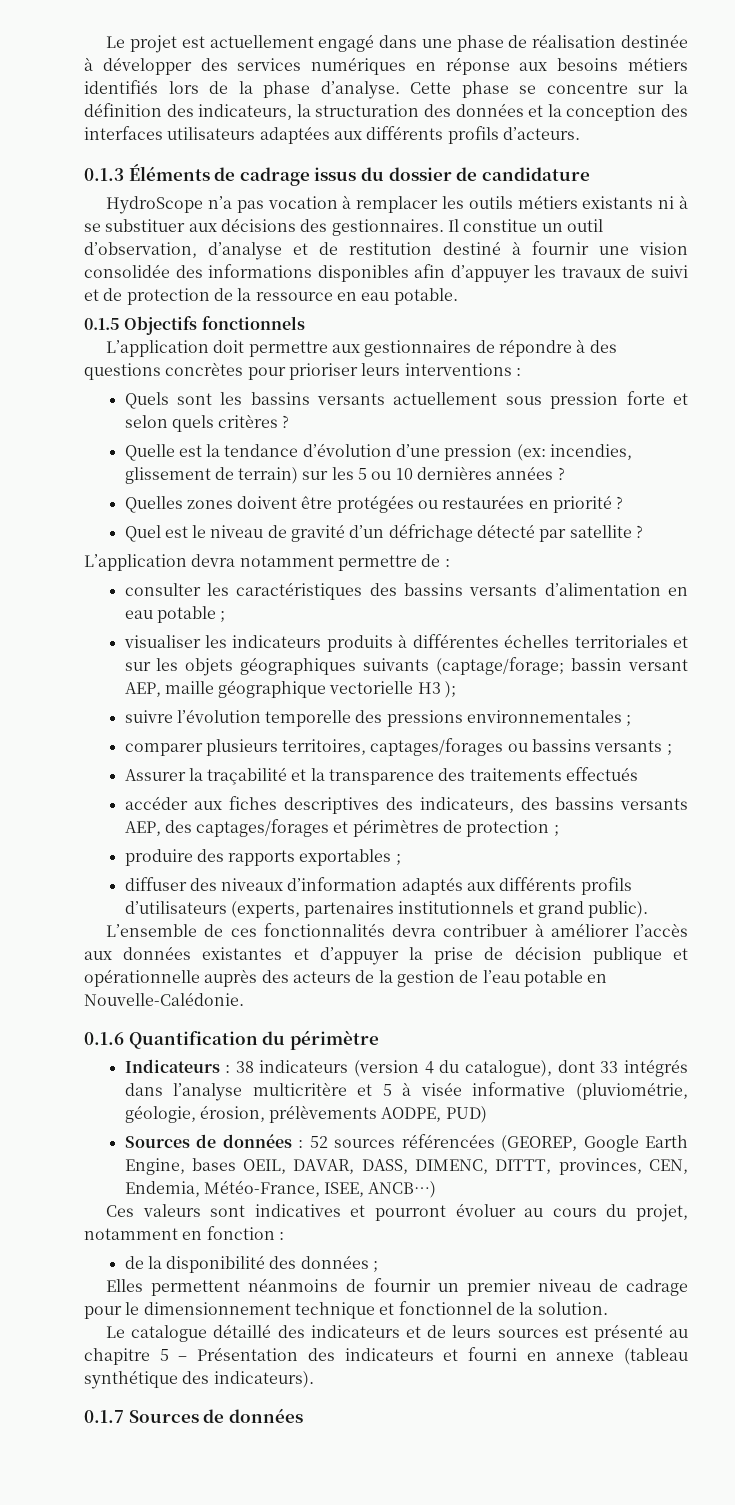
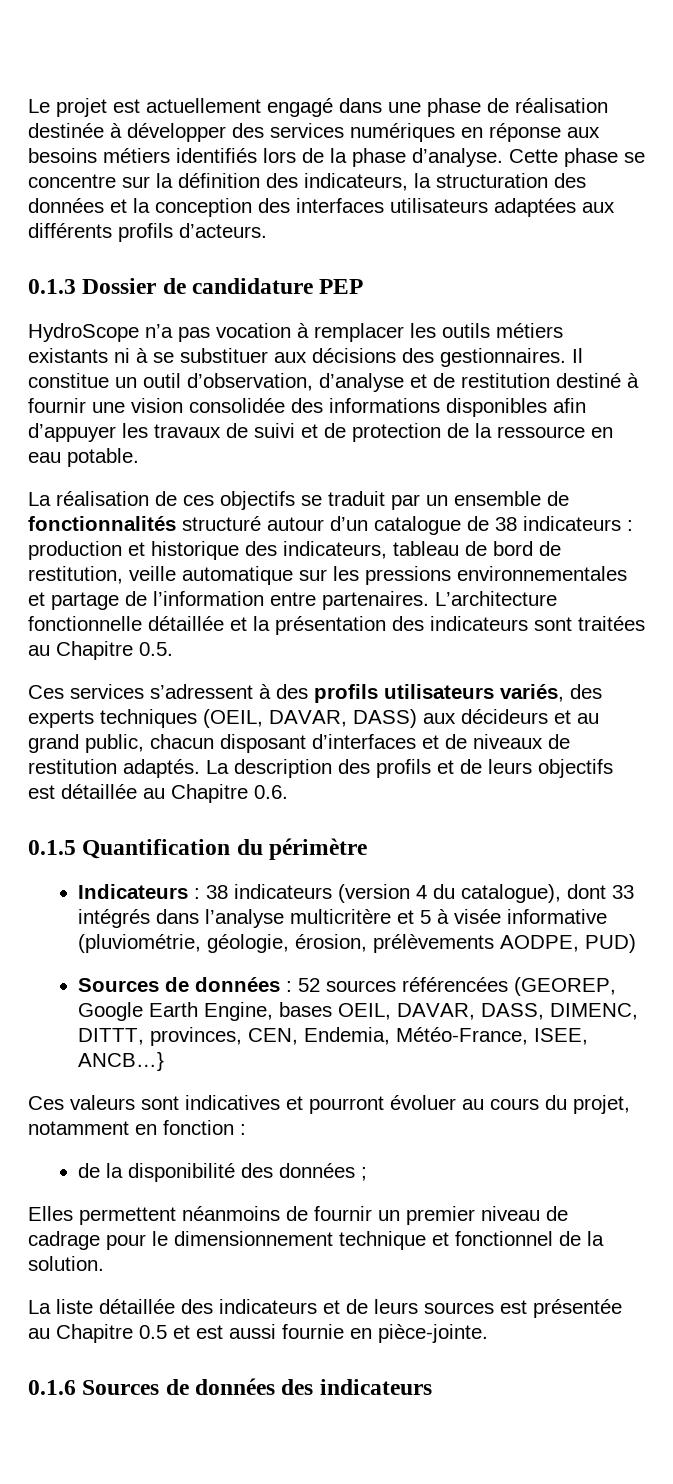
- 0.1.3 Éléments de cadrage issus du dossier de candidature
+ 0.1.3 Dossier de candidature PEP
- 0.1.5 Objectifs fonctionnels
- L’application doit permettre aux gestionnaires de répondre à des questions concrètes pour prioriser leurs interventions :
- Quels sont les bassins versants actuellement sous pression forte et selon quels critères ?
- Quelle est la tendance d’évolution d’une pression (ex: incendies, glissement de terrain) sur les 5 ou 10 dernières années ?
- Quelles zones doivent être protégées ou restaurées en priorité ?
- Quel est le niveau de gravité d’un défrichage détecté par satellite ?
- L’application devra notamment permettre de :
- consulter les caractéristiques des bassins versants d’alimentation en eau potable ;
- visualiser les indicateurs produits à différentes échelles territoriales et sur les objets géographiques suivants (captage/forage; bassin versant AEP, maille géographique vectorielle H3 );
- suivre l’évolution temporelle des pressions environnementales ;
- comparer plusieurs territoires, captages/forages ou bassins versants ;
- Assurer la traçabilité et la transparence des traitements effectués
- accéder aux fiches descriptives des indicateurs, des bassins versants AEP, des captages/forages et périmètres de protection ;
- produire des rapports exportables ;
- diffuser des niveaux d’information adaptés aux différents profils d’utilisateurs (experts, partenaires institutionnels et grand public).
- L’ensemble de ces fonctionnalités devra contribuer à améliorer l’accès aux données existantes et d’appuyer la prise de décision publique et opérationnelle auprès des acteurs de la gestion de l’eau potable en Nouvelle-Calédonie.
- 0.1.6 Quantification du périmètre
+ La réalisation de ces objectifs se traduit par un ensemble de fonctionnalités structuré autour d’un catalogue de 38 indicateurs : production et historique des indicateurs, tableau de bord de restitution, veille automatique sur les pressions environnementales et partage de l’information entre partenaires. L’architecture fonctionnelle détaillée et la présentation des indicateurs sont traitées au Chapitre 0.5.
+ Ces services s’adressent à des profils utilisateurs variés, des experts techniques (OEIL, DAVAR, DASS) aux décideurs et au grand public, chacun disposant d’interfaces et de niveaux de restitution adaptés. La description des profils et de leurs objectifs est détaillée au Chapitre 0.6.
+ 0.1.5 Quantification du périmètre
- Sources de données : 52 sources référencées (GEOREP, Google Earth Engine, bases OEIL, DAVAR, DASS, DIMENC, DITTT, provinces, CEN, Endemia, Météo-France, ISEE, ANCB…)
+ Sources de données : 52 sources référencées (GEOREP, Google Earth Engine, bases OEIL, DAVAR, DASS, DIMENC, DITTT, provinces, CEN, Endemia, Météo-France, ISEE, ANCB…}
- Le catalogue détaillé des indicateurs et de leurs sources est présenté au chapitre 5 – Présentation des indicateurs et fourni en annexe (tableau synthétique des indicateurs).
- 0.1.7 Sources de données
+ La liste détaillée des indicateurs et de leurs sources est présentée au Chapitre 0.5 et est aussi fournie en pièce-jointe.
+ 0.1.6 Sources de données des indicateurs

